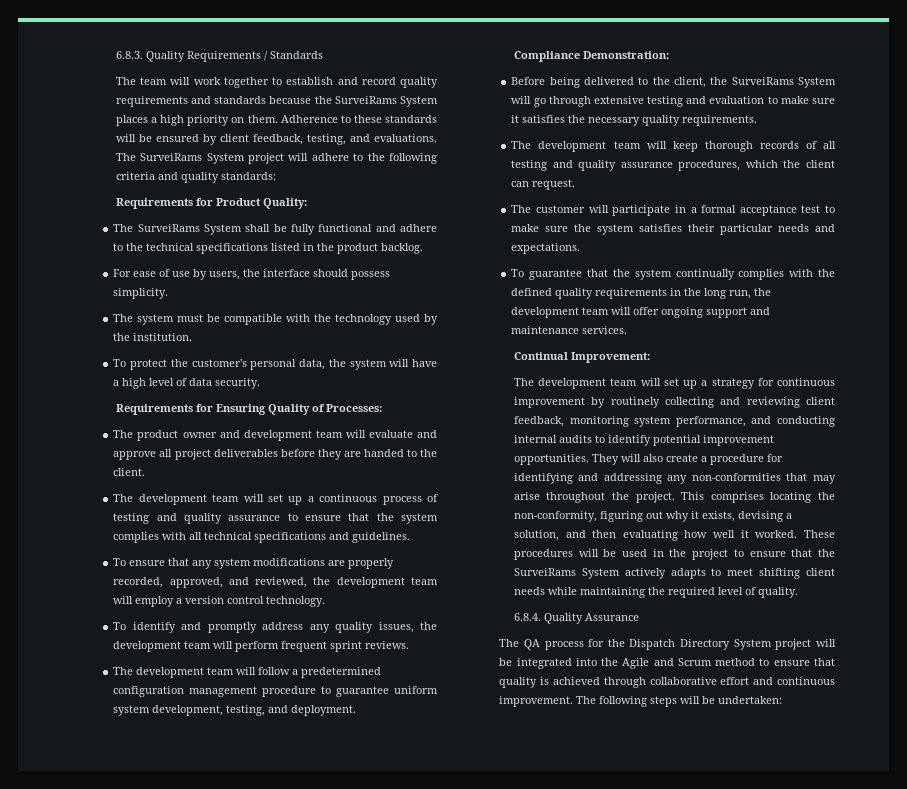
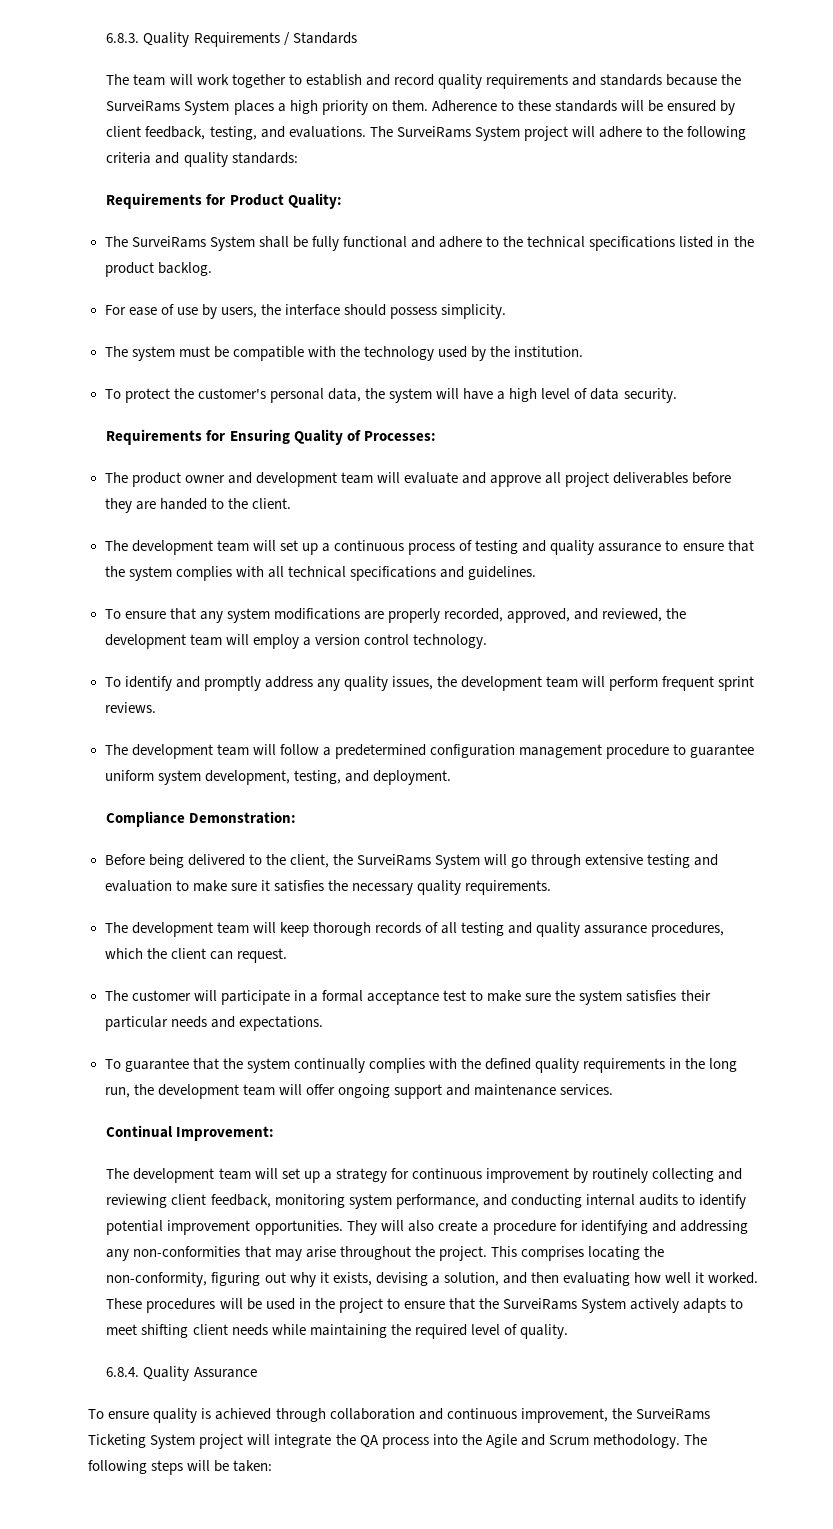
- The QA process for the Dispatch Directory System project will be integrated into the Agile and Scrum method to ensure that quality is achieved through collaborative effort and continuous improvement.
+ To ensure quality is achieved through collaboration and continuous improvement, the SurveiRams Ticketing System project will integrate the QA process into the Agile and Scrum methodology.
- The following steps will be undertaken:
+ The following steps will be taken:

